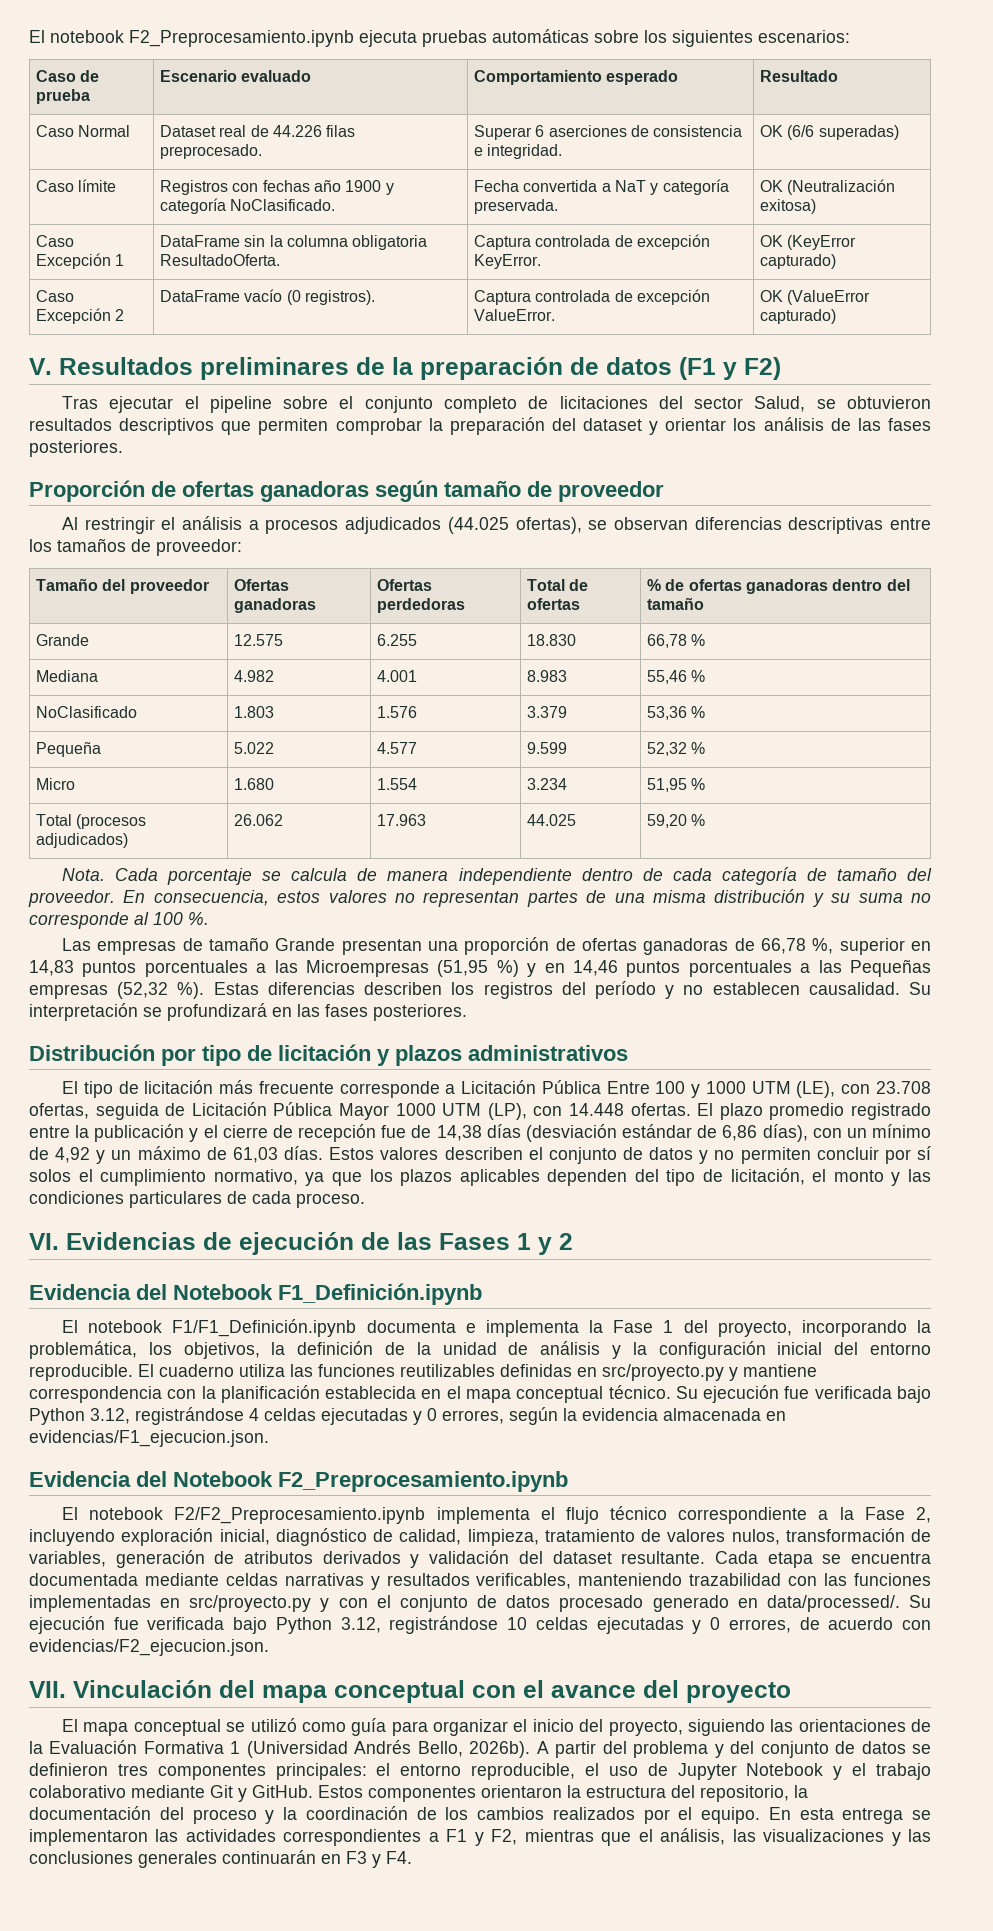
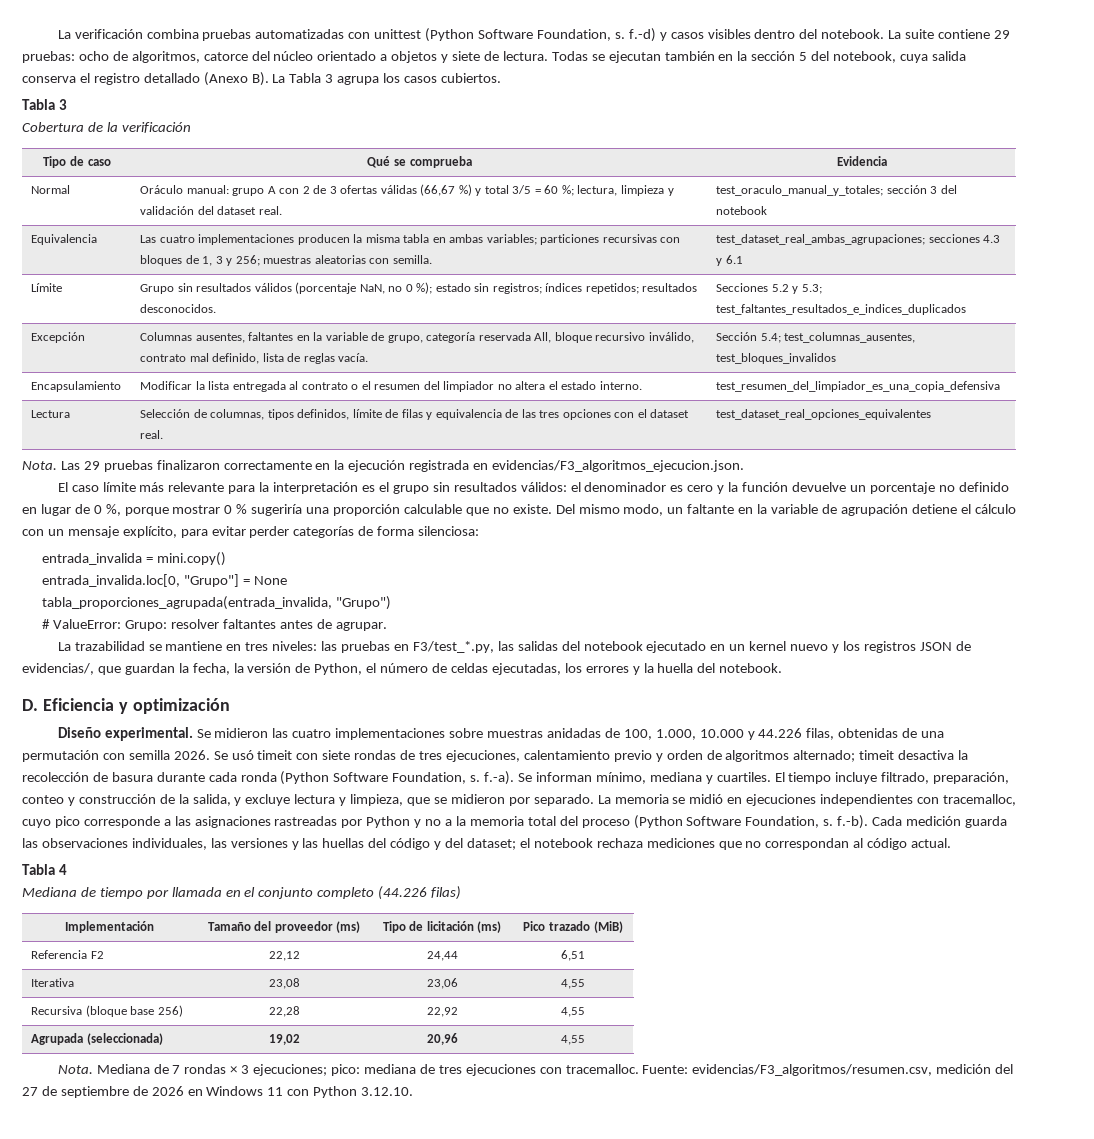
- El notebook F2_Preprocesamiento.ipynb ejecuta pruebas automáticas sobre los siguientes escenarios:
- Caso de prueba | Escenario evaluado | Comportamiento esperado | Resultado
- Caso Normal | Dataset real de 44.226 filas preprocesado. | Superar 6 aserciones de consistencia e integridad. | OK (6/6 superadas)
- Caso límite | Registros con fechas año 1900 y categoría NoClasificado. | Fecha convertida a NaT y categoría preservada. | OK (Neutralización exitosa)
- Caso Excepción 1 | DataFrame sin la columna obligatoria ResultadoOferta. | Captura controlada de excepción KeyError. | OK (KeyError capturado)
- Caso Excepción 2 | DataFrame vacío (0 registros). | Captura controlada de excepción ValueError. | OK (ValueError capturado)
- V. Resultados preliminares de la preparación de datos (F1 y F2)
- Tras ejecutar el pipeline sobre el conjunto completo de licitaciones del sector Salud, se obtuvieron resultados descriptivos que permiten comprobar la preparación del dataset y orientar los análisis de las fases posteriores.
- Proporción de ofertas ganadoras según tamaño de proveedor
- Al restringir el análisis a procesos adjudicados (44.025 ofertas), se observan diferencias descriptivas entre los tamaños de proveedor:
- Tamaño del proveedor | Ofertas ganadoras | Ofertas perdedoras | Total de ofertas | % de ofertas ganadoras dentro del tamaño
- Grande | 12.575 | 6.255 | 18.830 | 66,78 %
- Mediana | 4.982 | 4.001 | 8.983 | 55,46 %
- NoClasificado | 1.803 | 1.576 | 3.379 | 53,36 %
- Pequeña | 5.022 | 4.577 | 9.599 | 52,32 %
- Micro | 1.680 | 1.554 | 3.234 | 51,95 %
- Total (procesos adjudicados) | 26.062 | 17.963 | 44.025 | 59,20 %
- Nota. Cada porcentaje se calcula de manera independiente dentro de cada categoría de tamaño del proveedor. En consecuencia, estos valores no representan partes de una misma distribución y su suma no corresponde al 100 %.
- Las empresas de tamaño Grande presentan una proporción de ofertas ganadoras de 66,78 %, superior en 14,83 puntos porcentuales a las Microempresas (51,95 %) y en 14,46 puntos porcentuales a las Pequeñas empresas (52,32 %). Estas diferencias describen los registros del período y no establecen causalidad. Su interpretación se profundizará en las fases posteriores.
- Distribución por tipo de licitación y plazos administrativos
- El tipo de licitación más frecuente corresponde a Licitación Pública Entre 100 y 1000 UTM (LE), con 23.708 ofertas, seguida de Licitación Pública Mayor 1000 UTM (LP), con 14.448 ofertas. El plazo promedio registrado entre la publicación y el cierre de recepción fue de 14,38 días (desviación estándar de 6,86 días), con un mínimo de 4,92 y un máximo de 61,03 días. Estos valores describen el conjunto de datos y no permiten concluir por sí solos el cumplimiento normativo, ya que los plazos aplicables dependen del tipo de licitación, el monto y las condiciones particulares de cada proceso.
- VI. Evidencias de ejecución de las Fases 1 y 2
- Evidencia del Notebook F1_Definición.ipynb
- El notebook F1/F1_Definición.ipynb documenta e implementa la Fase 1 del proyecto, incorporando la problemática, los objetivos, la definición de la unidad de análisis y la configuración inicial del entorno reproducible. El cuaderno utiliza las funciones reutilizables definidas en src/proyecto.py y mantiene correspondencia con la planificación establecida en el mapa conceptual técnico. Su ejecución fue verificada bajo Python 3.12, registrándose 4 celdas ejecutadas y 0 errores, según la evidencia almacenada en evidencias/F1_ejecucion.json.
- Evidencia del Notebook F2_Preprocesamiento.ipynb
- El notebook F2/F2_Preprocesamiento.ipynb implementa el flujo técnico correspondiente a la Fase 2, incluyendo exploración inicial, diagnóstico de calidad, limpieza, tratamiento de valores nulos, transformación de variables, generación de atributos derivados y validación del dataset resultante. Cada etapa se encuentra documentada mediante celdas narrativas y resultados verificables, manteniendo trazabilidad con las funciones implementadas en src/proyecto.py y con el conjunto de datos procesado generado en data/processed/. Su ejecución fue verificada bajo Python 3.12, registrándose 10 celdas ejecutadas y 0 errores, de acuerdo con evidencias/F2_ejecucion.json.
- VII. Vinculación del mapa conceptual con el avance del proyecto
- El mapa conceptual se utilizó como guía para organizar el inicio del proyecto, siguiendo las orientaciones de la Evaluación Formativa 1 (Universidad Andrés Bello, 2026b). A partir del problema y del conjunto de datos se definieron tres componentes principales: el entorno reproducible, el uso de Jupyter Notebook y el trabajo colaborativo mediante Git y GitHub. Estos componentes orientaron la estructura del repositorio, la documentación del proceso y la coordinación de los cambios realizados por el equipo. En esta entrega se implementaron las actividades correspondientes a F1 y F2, mientras que el análisis, las visualizaciones y las conclusiones generales continuarán en F3 y F4.
+ La verificación combina pruebas automatizadas con unittest (Python Software Foundation, s. f.-d) y casos visibles dentro del notebook. La suite contiene 29 pruebas: ocho de algoritmos, catorce del núcleo orientado a objetos y siete de lectura. Todas se ejecutan también en la sección 5 del notebook, cuya salida conserva el registro detallado (Anexo B). La Tabla 3 agrupa los casos cubiertos.
+ Tabla 3
+ Cobertura de la verificación
+ Tipo de caso | Qué se comprueba | Evidencia
+ Normal | Oráculo manual: grupo A con 2 de 3 ofertas válidas (66,67 %) y total 3/5 = 60 %; lectura, limpieza y validación del dataset real. | test_oraculo_manual_y_totales; sección 3 del notebook
+ Equivalencia | Las cuatro implementaciones producen la misma tabla en ambas variables; particiones recursivas con bloques de 1, 3 y 256; muestras aleatorias con semilla. | test_dataset_real_ambas_agrupaciones; secciones 4.3 y 6.1
+ Límite | Grupo sin resultados válidos (porcentaje NaN, no 0 %); estado sin registros; índices repetidos; resultados desconocidos. | Secciones 5.2 y 5.3; test_faltantes_resultados_e_indices_duplicados
+ Excepción | Columnas ausentes, faltantes en la variable de grupo, categoría reservada All, bloque recursivo inválido, contrato mal definido, lista de reglas vacía. | Sección 5.4; test_columnas_ausentes, test_bloques_invalidos
+ Encapsulamiento | Modificar la lista entregada al contrato o el resumen del limpiador no altera el estado interno. | test_resumen_del_limpiador_es_una_copia_defensiva
+ Lectura | Selección de columnas, tipos definidos, límite de filas y equivalencia de las tres opciones con el dataset real. | test_dataset_real_opciones_equivalentes
+ Nota. Las 29 pruebas finalizaron correctamente en la ejecución registrada en evidencias/F3_algoritmos_ejecucion.json.
+ El caso límite más relevante para la interpretación es el grupo sin resultados válidos: el denominador es cero y la función devuelve un porcentaje no definido en lugar de 0 %, porque mostrar 0 % sugeriría una proporción calculable que no existe. Del mismo modo, un faltante en la variable de agrupación detiene el cálculo con un mensaje explícito, para evitar perder categorías de forma silenciosa:
+ entrada_invalida = mini.copy()
+ entrada_invalida.loc[0, "Grupo"] = None
+ tabla_proporciones_agrupada(entrada_invalida, "Grupo")
+ # ValueError: Grupo: resolver faltantes antes de agrupar.
+ La trazabilidad se mantiene en tres niveles: las pruebas en F3/test_*.py, las salidas del notebook ejecutado en un kernel nuevo y los registros JSON de evidencias/, que guardan la fecha, la versión de Python, el número de celdas ejecutadas, los errores y la huella del notebook.
+ D. Eficiencia y optimización
+ Diseño experimental. Se midieron las cuatro implementaciones sobre muestras anidadas de 100, 1.000, 10.000 y 44.226 filas, obtenidas de una permutación con semilla 2026. Se usó timeit con siete rondas de tres ejecuciones, calentamiento previo y orden de algoritmos alternado; timeit desactiva la recolección de basura durante cada ronda (Python Software Foundation, s. f.-a). Se informan mínimo, mediana y cuartiles. El tiempo incluye filtrado, preparación, conteo y construcción de la salida, y excluye lectura y limpieza, que se midieron por separado. La memoria se midió en ejecuciones independientes con tracemalloc, cuyo pico corresponde a las asignaciones rastreadas por Python y no a la memoria total del proceso (Python Software Foundation, s. f.-b). Cada medición guarda las observaciones individuales, las versiones y las huellas del código y del dataset; el notebook rechaza mediciones que no correspondan al código actual.
+ Tabla 4
+ Mediana de tiempo por llamada en el conjunto completo (44.226 filas)
+ Implementación | Tamaño del proveedor (ms) | Tipo de licitación (ms) | Pico trazado (MiB)
+ Referencia F2 | 22,12 | 24,44 | 6,51
+ Iterativa | 23,08 | 23,06 | 4,55
+ Recursiva (bloque base 256) | 22,28 | 22,92 | 4,55
+ Agrupada (seleccionada) | 19,02 | 20,96 | 4,55
+ Nota. Mediana de 7 rondas × 3 ejecuciones; pico: mediana de tres ejecuciones con tracemalloc. Fuente: evidencias/F3_algoritmos/resumen.csv, medición del 27 de septiembre de 2026 en Windows 11 con Python 3.12.10.

